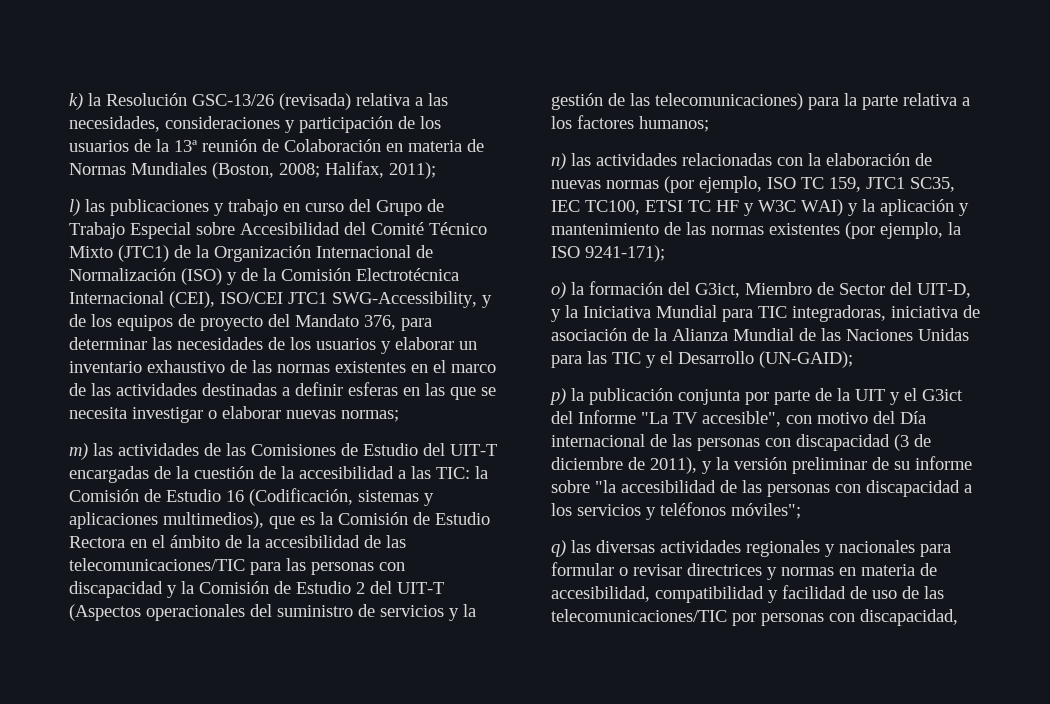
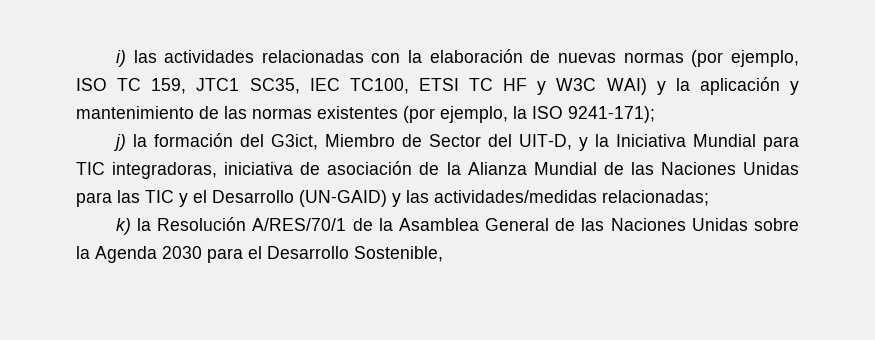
- k) la Resolución GSC-13/26 (revisada) relativa a las necesidades, consideraciones y participación de los usuarios de la 13ª reunión de Colaboración en materia de Normas Mundiales (Boston, 2008; Halifax, 2011);
- l) las publicaciones y trabajo en curso del Grupo de Trabajo Especial sobre Accesibilidad del Comité Técnico Mixto (JTC1) de la Organización Internacional de Normalización (ISO) y de la Comisión Electrotécnica Internacional (CEI), ISO/CEI JTC1 SWG-Accessibility, y de los equipos de proyecto del Mandato 376, para determinar las necesidades de los usuarios y elaborar un inventario exhaustivo de las normas existentes en el marco de las actividades destinadas a definir esferas en las que se necesita investigar o elaborar nuevas normas;
- m) las actividades de las Comisiones de Estudio del UIT-T encargadas de la cuestión de la accesibilidad a las TIC: la Comisión de Estudio 16 (Codificación, sistemas y aplicaciones multimedios), que es la Comisión de Estudio Rectora en el ámbito de la accesibilidad de las telecomunicaciones/TIC para las personas con discapacidad y la Comisión de Estudio 2 del UIT-T (Aspectos operacionales del suministro de servicios y la gestión de las telecomunicaciones) para la parte relativa a los factores humanos;
- n) las actividades relacionadas con la elaboración de nuevas normas (por ejemplo, ISO TC 159, JTC1 SC35, IEC TC100, ETSI TC HF y W3C WAI) y la aplicación y mantenimiento de las normas existentes (por ejemplo, la ISO 9241-171);
+ i) las actividades relacionadas con la elaboración de nuevas normas (por ejemplo, ISO TC 159, JTC1 SC35, IEC TC100, ETSI TC HF y W3C WAI) y la aplicación y mantenimiento de las normas existentes (por ejemplo, la ISO 9241-171);
- o) la formación del G3ict, Miembro de Sector del UIT-D, y la Iniciativa Mundial para TIC integradoras, iniciativa de asociación de la Alianza Mundial de las Naciones Unidas para las TIC y el Desarrollo (UN-GAID);
- p) la publicación conjunta por parte de la UIT y el G3ict del Informe "La TV accesible", con motivo del Día internacional de las personas con discapacidad (3 de diciembre de 2011), y la versión preliminar de su informe sobre "la accesibilidad de las personas con discapacidad a los servicios y teléfonos móviles";
- q) las diversas actividades regionales y nacionales para formular o revisar directrices y normas en materia de accesibilidad, compatibilidad y facilidad de uso de las telecomunicaciones/TIC por personas con discapacidad,
+ j) la formación del G3ict, Miembro de Sector del UIT-D, y la Iniciativa Mundial para TIC integradoras, iniciativa de asociación de la Alianza Mundial de las Naciones Unidas para las TIC y el Desarrollo (UN-GAID) y las actividades/medidas relacionadas;
+ k) la Resolución A/RES/70/1 de la Asamblea General de las Naciones Unidas sobre la Agenda 2030 para el Desarrollo Sostenible,

